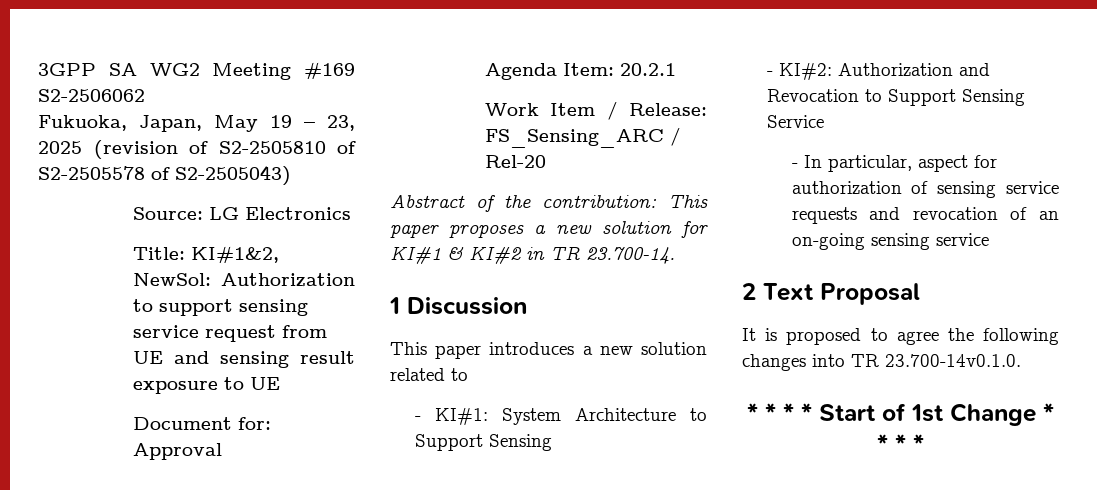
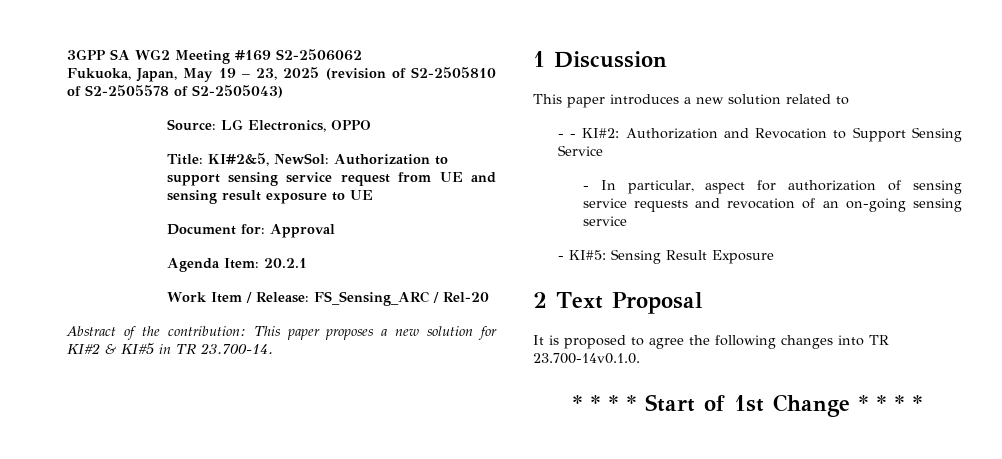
- Source: LG Electronics
+ Source: LG Electronics, OPPO
- Title: KI#1&2, NewSol: Authorization to support sensing service request from UE and sensing result exposure to UE
+ Title: KI#2&5, NewSol: Authorization to support sensing service request from UE and sensing result exposure to UE
- Abstract of the contribution: This paper proposes a new solution for KI#1 & KI#2 in TR 23.700-14.
+ Abstract of the contribution: This paper proposes a new solution for KI#2 & KI#5 in TR 23.700-14.
- - KI#1: System Architecture to Support Sensing
- - KI#2: Authorization and Revocation to Support Sensing Service
+ - - KI#2: Authorization and Revocation to Support Sensing Service
+ - KI#5: Sensing Result Exposure

